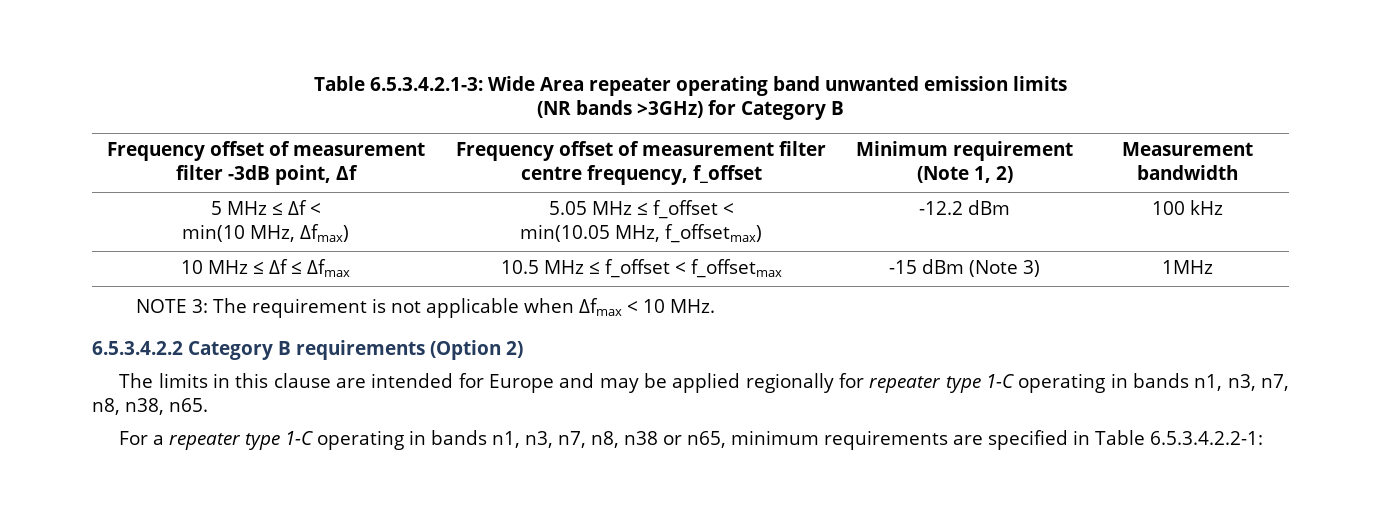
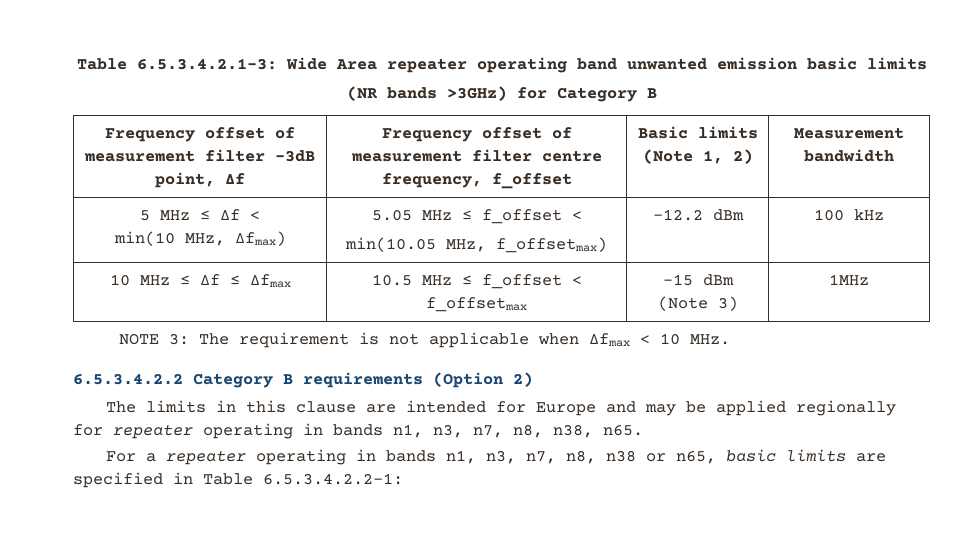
- Table 6.5.3.4.2.1-3: Wide Area repeater operating band unwanted emission limits
+ Table 6.5.3.4.2.1-3: Wide Area repeater operating band unwanted emission basic limits
- Frequency offset of measurement filter -3dB point, Δf | Frequency offset of measurement filter centre frequency, f_offset | Minimum requirement (Note 1, 2) | Measurement bandwidth
+ Frequency offset of measurement filter -3dB point, Δf | Frequency offset of measurement filter centre frequency, f_offset | Basic limits (Note 1, 2) | Measurement bandwidth
- The limits in this clause are intended for Europe and may be applied regionally for repeater type 1-C operating in bands n1, n3, n7, n8, n38, n65.
+ The limits in this clause are intended for Europe and may be applied regionally for repeater operating in bands n1, n3, n7, n8, n38, n65.
- For a repeater type 1-C operating in bands n1, n3, n7, n8, n38 or n65, minimum requirements are specified in Table 6.5.3.4.2.2-1:
+ For a repeater operating in bands n1, n3, n7, n8, n38 or n65, basic limits are specified in Table 6.5.3.4.2.2-1:

